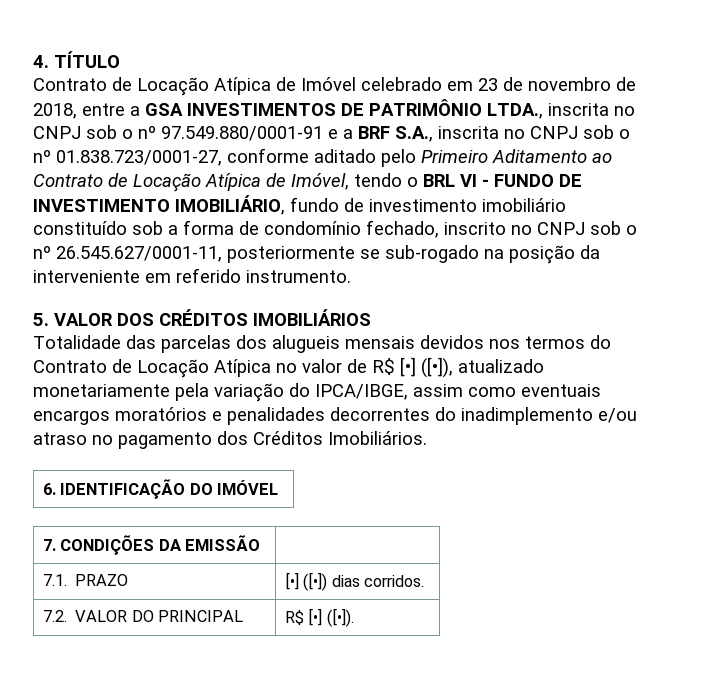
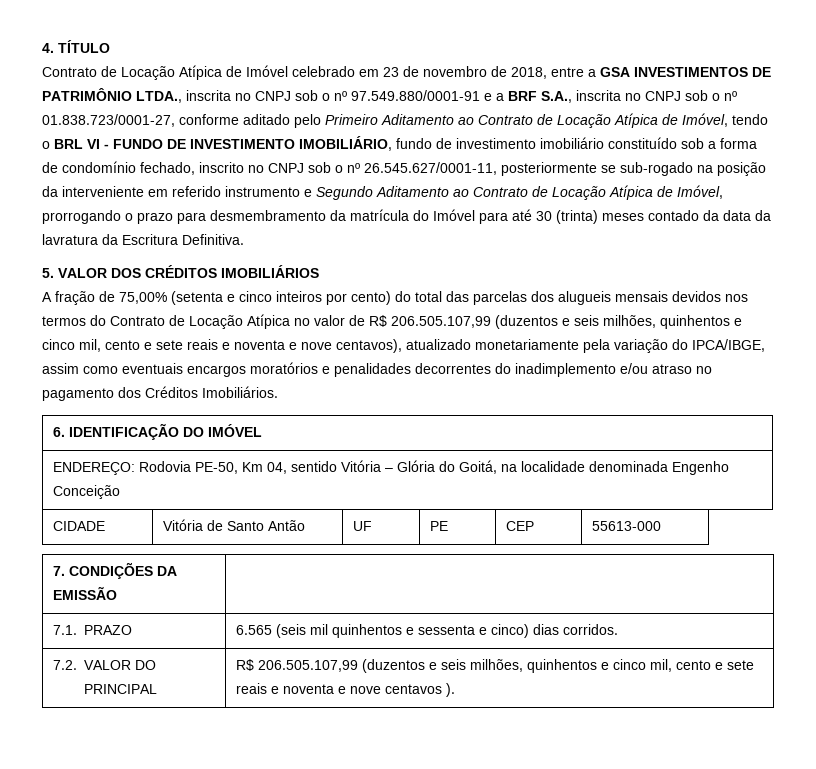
- Contrato de Locação Atípica de Imóvel celebrado em 23 de novembro de 2018, entre a GSA INVESTIMENTOS DE PATRIMÔNIO LTDA., inscrita no CNPJ sob o nº 97.549.880/0001-91 e a BRF S.A., inscrita no CNPJ sob o nº 01.838.723/0001-27, conforme aditado pelo Primeiro Aditamento ao Contrato de Locação Atípica de Imóvel, tendo o BRL VI - FUNDO DE INVESTIMENTO IMOBILIÁRIO, fundo de investimento imobiliário constituído sob a forma de condomínio fechado, inscrito no CNPJ sob o nº 26.545.627/0001-11, posteriormente se sub-rogado na posição da interveniente em referido instrumento.
+ Contrato de Locação Atípica de Imóvel celebrado em 23 de novembro de 2018, entre a GSA INVESTIMENTOS DE PATRIMÔNIO LTDA., inscrita no CNPJ sob o nº 97.549.880/0001-91 e a BRF S.A., inscrita no CNPJ sob o nº 01.838.723/0001-27, conforme aditado pelo Primeiro Aditamento ao Contrato de Locação Atípica de Imóvel, tendo o BRL VI - FUNDO DE INVESTIMENTO IMOBILIÁRIO, fundo de investimento imobiliário constituído sob a forma de condomínio fechado, inscrito no CNPJ sob o nº 26.545.627/0001-11, posteriormente se sub-rogado na posição da interveniente em referido instrumento e Segundo Aditamento ao Contrato de Locação Atípica de Imóvel, prorrogando o prazo para desmembramento da matrícula do Imóvel para até 30 (trinta) meses contado da data da lavratura da Escritura Definitiva.
- Totalidade das parcelas dos alugueis mensais devidos nos termos do Contrato de Locação Atípica no valor de R$ [•] ([•]), atualizado monetariamente pela variação do IPCA/IBGE, assim como eventuais encargos moratórios e penalidades decorrentes do inadimplemento e/ou atraso no pagamento dos Créditos Imobiliários.
+ A fração de 75,00% (setenta e cinco inteiros por cento) do total das parcelas dos alugueis mensais devidos nos termos do Contrato de Locação Atípica no valor de R$ 206.505.107,99 (duzentos e seis milhões, quinhentos e cinco mil, cento e sete reais e noventa e nove centavos), atualizado monetariamente pela variação do IPCA/IBGE, assim como eventuais encargos moratórios e penalidades decorrentes do inadimplemento e/ou atraso no pagamento dos Créditos Imobiliários.
+ ENDEREÇO: Rodovia PE-50, Km 04, sentido Vitória – Glória do Goitá, na localidade denominada Engenho Conceição
+ CIDADE | Vitória de Santo Antão | UF | PE | CEP | 55613-000
- 7.1. PRAZO | [•] ([•]) dias corridos.
+ 7.1. PRAZO | 6.565 (seis mil quinhentos e sessenta e cinco) dias corridos.
- 7.2. VALOR DO PRINCIPAL | R$ [•] ([•]).
+ 7.2. VALOR DO PRINCIPAL | R$ 206.505.107,99 (duzentos e seis milhões, quinhentos e cinco mil, cento e sete reais e noventa e nove centavos ).

